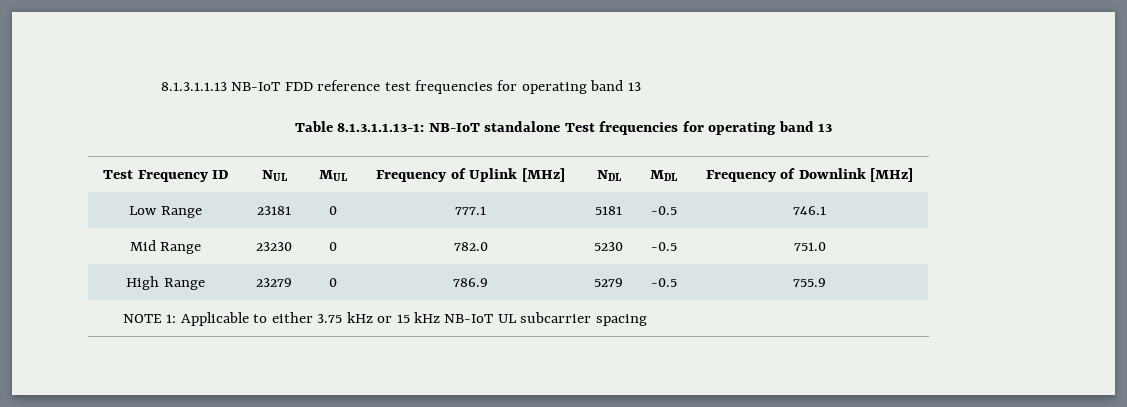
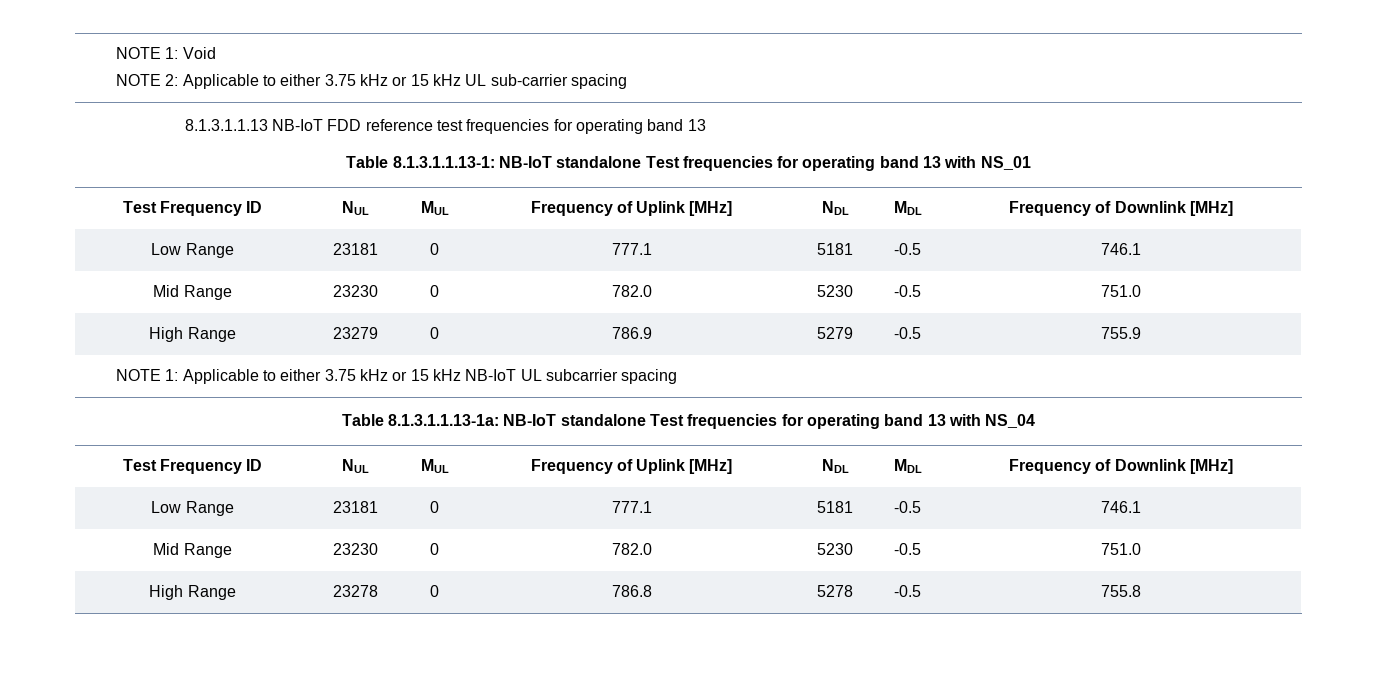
+ NOTE 1: Void
+ NOTE 2: Applicable to either 3.75 kHz or 15 kHz UL sub-carrier spacing
- Table 8.1.3.1.1.13-1: NB-IoT standalone Test frequencies for operating band 13
+ Table 8.1.3.1.1.13-1: NB-IoT standalone Test frequencies for operating band 13 with NS_01
+ Table 8.1.3.1.1.13-1a: NB-IoT standalone Test frequencies for operating band 13 with NS_04
+ Test Frequency ID | NUL | MUL | Frequency of Uplink [MHz] | NDL | MDL | Frequency of Downlink [MHz]
+ Low Range | 23181 | 0 | 777.1 | 5181 | -0.5 | 746.1
+ Mid Range | 23230 | 0 | 782.0 | 5230 | -0.5 | 751.0
+ High Range | 23278 | 0 | 786.8 | 5278 | -0.5 | 755.8

